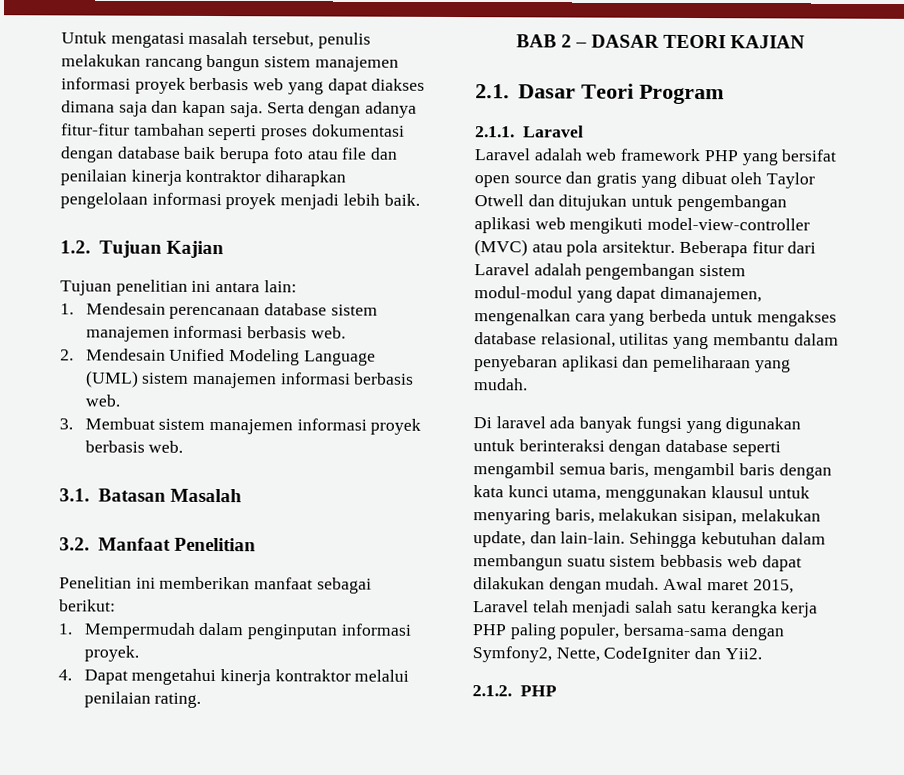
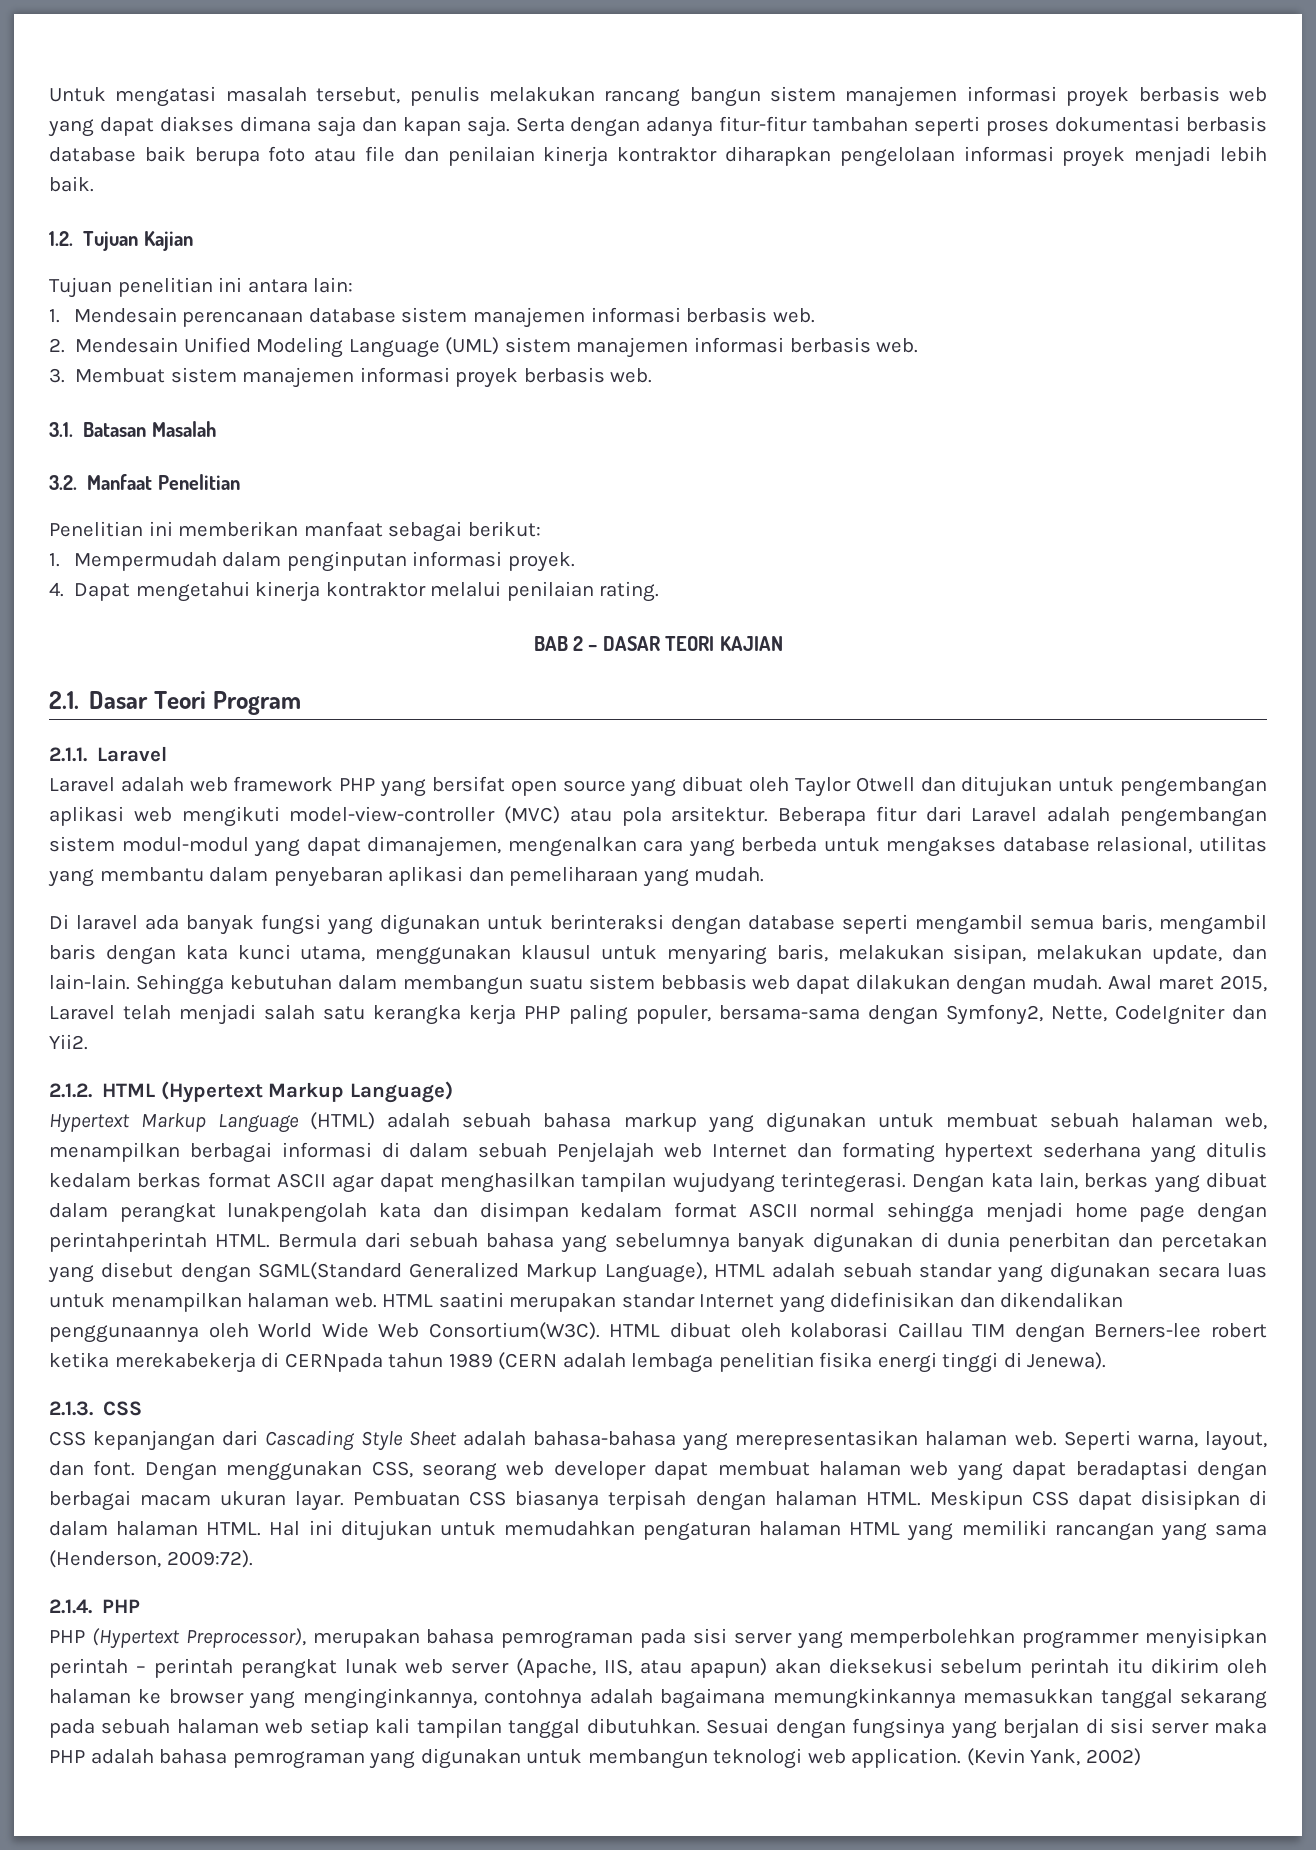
- Serta dengan adanya fitur-fitur tambahan seperti proses dokumentasi dengan database baik berupa foto atau file dan penilaian kinerja kontraktor diharapkan pengelolaan informasi proyek menjadi lebih baik.
+ Serta dengan adanya fitur-fitur tambahan seperti proses dokumentasi berbasis database baik berupa foto atau file dan penilaian kinerja kontraktor diharapkan pengelolaan informasi proyek menjadi lebih baik.
- Laravel adalah web framework PHP yang bersifat open source dan gratis yang dibuat oleh Taylor Otwell dan ditujukan untuk pengembangan aplikasi web mengikuti model-view-controller (MVC) atau pola arsitektur.
+ Laravel adalah web framework PHP yang bersifat open source yang dibuat oleh Taylor Otwell dan ditujukan untuk pengembangan aplikasi web mengikuti model-view-controller (MVC) atau pola arsitektur.
- 2.1.2. PHP
+ 2.1.2. HTML (Hypertext Markup Language)
+ Hypertext Markup Language (HTML) adalah sebuah bahasa markup yang digunakan untuk membuat sebuah halaman web, menampilkan berbagai informasi di dalam sebuah Penjelajah web Internet dan formating hypertext sederhana yang ditulis kedalam berkas format ASCII agar dapat menghasilkan tampilan wujudyang terintegerasi. Dengan kata lain, berkas yang dibuat dalam perangkat lunakpengolah kata dan disimpan kedalam format ASCII normal sehingga menjadi home page dengan perintahperintah HTML. Bermula dari sebuah bahasa yang sebelumnya banyak digunakan di dunia penerbitan dan percetakan yang disebut dengan SGML(Standard Generalized Markup Language), HTML adalah sebuah standar yang digunakan secara luas untuk menampilkan halaman web. HTML saatini merupakan standar Internet yang didefinisikan dan dikendalikan penggunaannya oleh World Wide Web Consortium(W3C). HTML dibuat oleh kolaborasi Caillau TIM dengan Berners-lee robert ketika merekabekerja di CERNpada tahun 1989 (CERN adalah lembaga penelitian fisika energi tinggi di Jenewa).
+ 2.1.3. CSS
+ CSS kepanjangan dari Cascading Style Sheet adalah bahasa-bahasa yang merepresentasikan halaman web. Seperti warna, layout, dan font. Dengan menggunakan CSS, seorang web developer dapat membuat halaman web yang dapat beradaptasi dengan berbagai macam ukuran layar. Pembuatan CSS biasanya terpisah dengan halaman HTML. Meskipun CSS dapat disisipkan di dalam halaman HTML. Hal ini ditujukan untuk memudahkan pengaturan halaman HTML yang memiliki rancangan yang sama (Henderson, 2009:72).
+ 2.1.4. PHP
+ PHP (Hypertext Preprocessor), merupakan bahasa pemrograman pada sisi server yang memperbolehkan programmer menyisipkan perintah – perintah perangkat lunak web server (Apache, IIS, atau apapun) akan dieksekusi sebelum perintah itu dikirim oleh halaman ke browser yang menginginkannya, contohnya adalah bagaimana memungkinkannya memasukkan tanggal sekarang pada sebuah halaman web setiap kali tampilan tanggal dibutuhkan. Sesuai dengan fungsinya yang berjalan di sisi server maka PHP adalah bahasa pemrograman yang digunakan untuk membangun teknologi web application. (Kevin Yank, 2002)

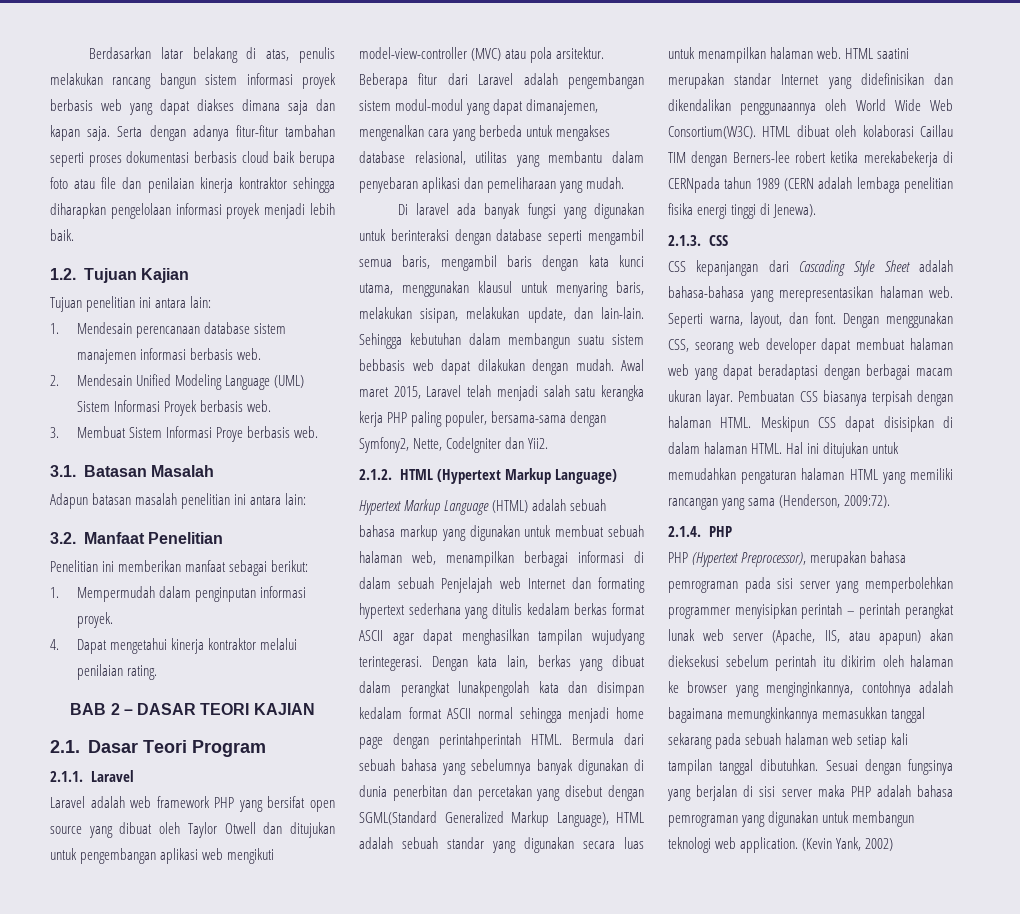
- Untuk mengatasi masalah tersebut, penulis melakukan rancang bangun sistem manajemen informasi proyek berbasis web yang dapat diakses dimana saja dan kapan saja.
+ Berdasarkan latar belakang di atas, penulis melakukan rancang bangun sistem informasi proyek berbasis web yang dapat diakses dimana saja dan kapan saja.
- Serta dengan adanya fitur-fitur tambahan seperti proses dokumentasi berbasis database baik berupa foto atau file dan penilaian kinerja kontraktor diharapkan pengelolaan informasi proyek menjadi lebih baik.
+ Serta dengan adanya fitur-fitur tambahan seperti proses dokumentasi berbasis cloud baik berupa foto atau file dan penilaian kinerja kontraktor sehingga diharapkan pengelolaan informasi proyek menjadi lebih baik.
- 2. Mendesain Unified Modeling Language (UML) sistem manajemen informasi berbasis web.
+ 2. Mendesain Unified Modeling Language (UML) Sistem Informasi Proyek berbasis web.
- 3. Membuat sistem manajemen informasi proyek berbasis web.
+ 3. Membuat Sistem Informasi Proye berbasis web.
+ Adapun batasan masalah penelitian ini antara lain:

